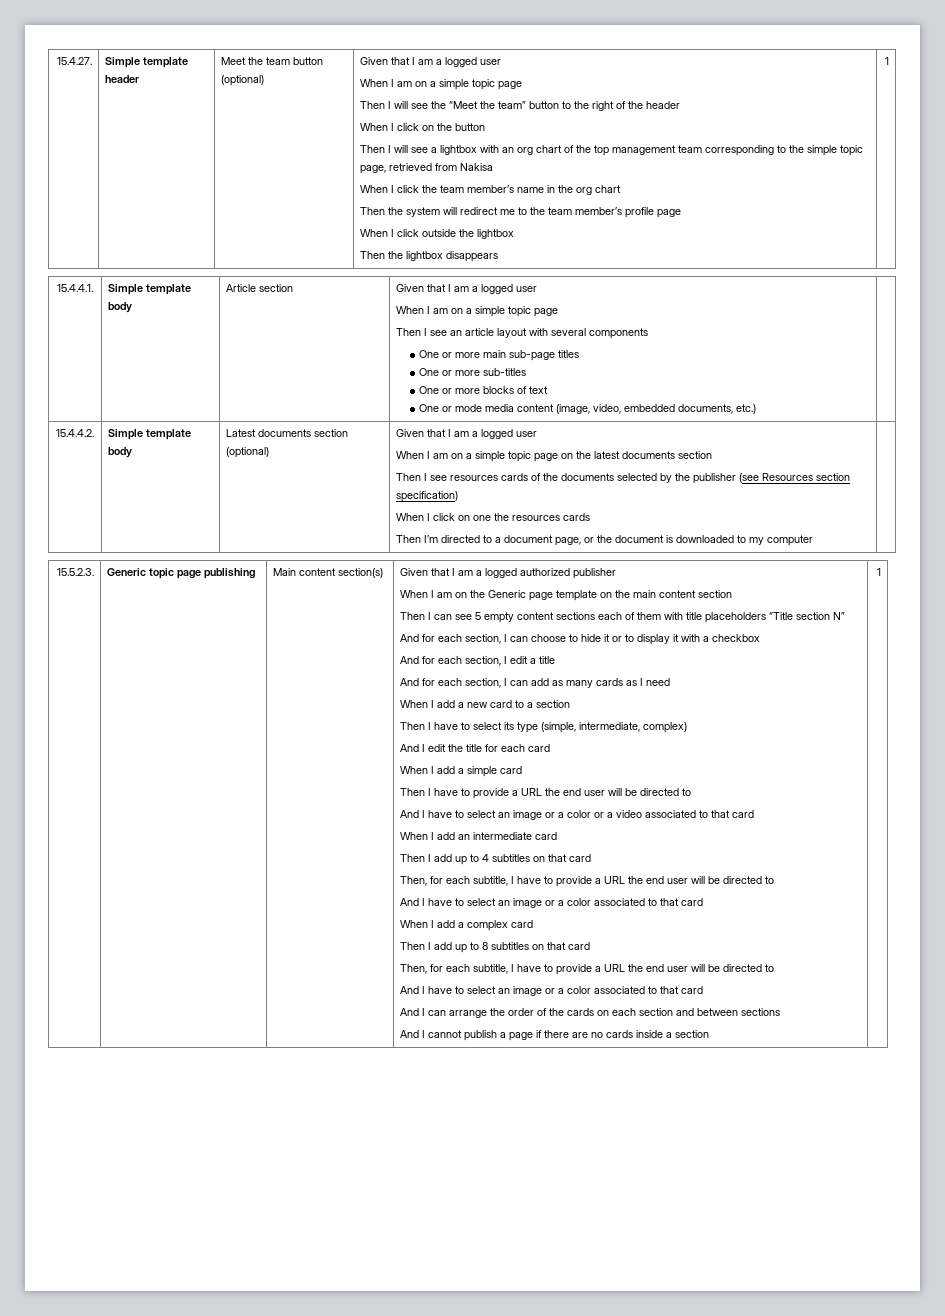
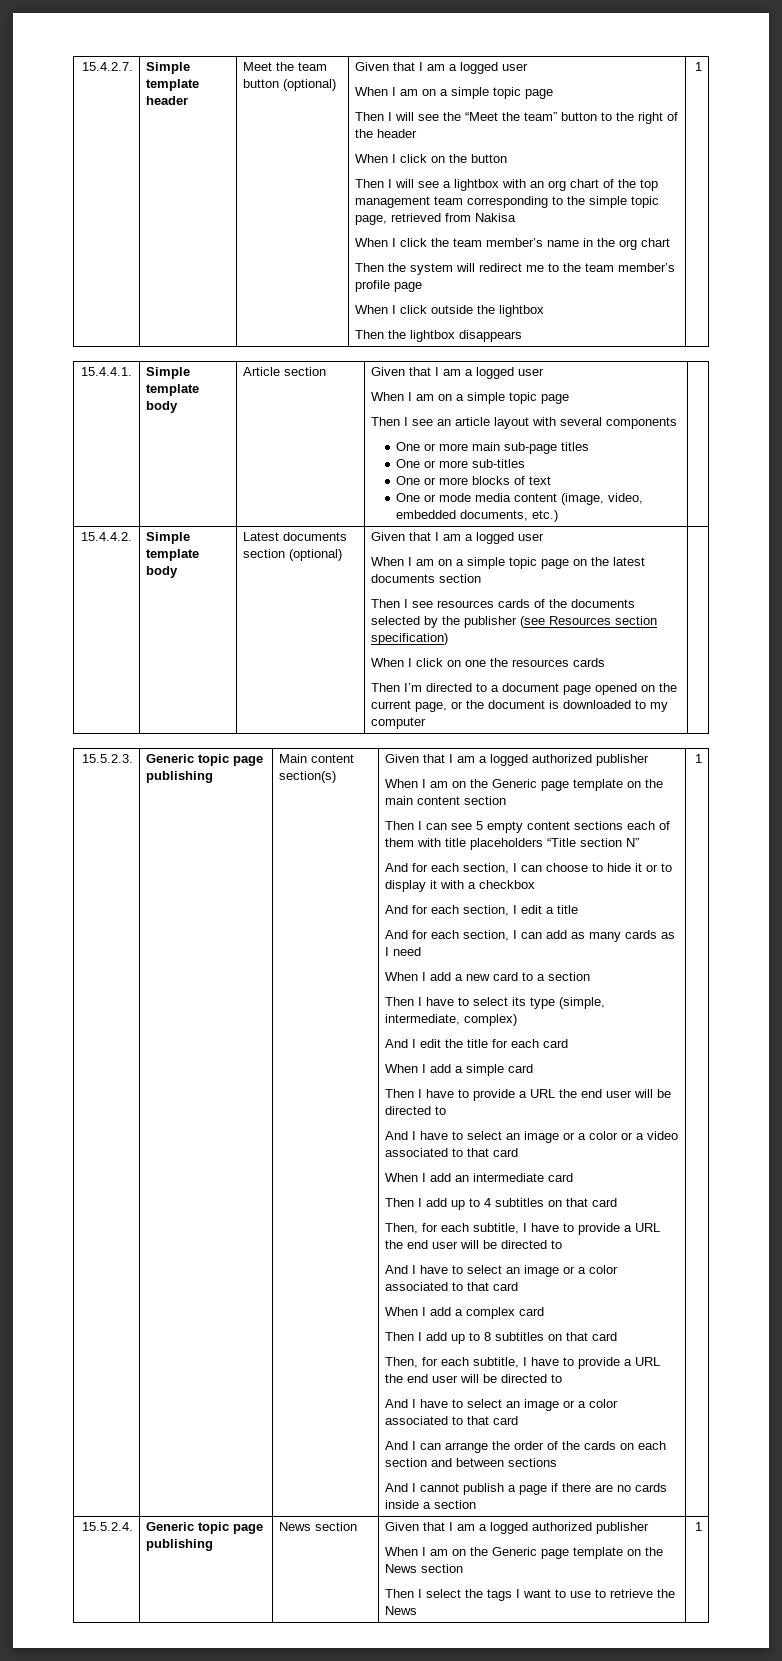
- 15.4.27.
+ 15.4.2.7.
- Then I’m directed to a document page, or the document is downloaded to my computer
+ Then I’m directed to a document page opened on the current page, or the document is downloaded to my computer
+ 15.5.2.4. | Generic topic page publishing | News section | Given that I am a logged authorized publisher
+ When I am on the Generic page template on the News section
+ Then I select the tags I want to use to retrieve the News | 1

